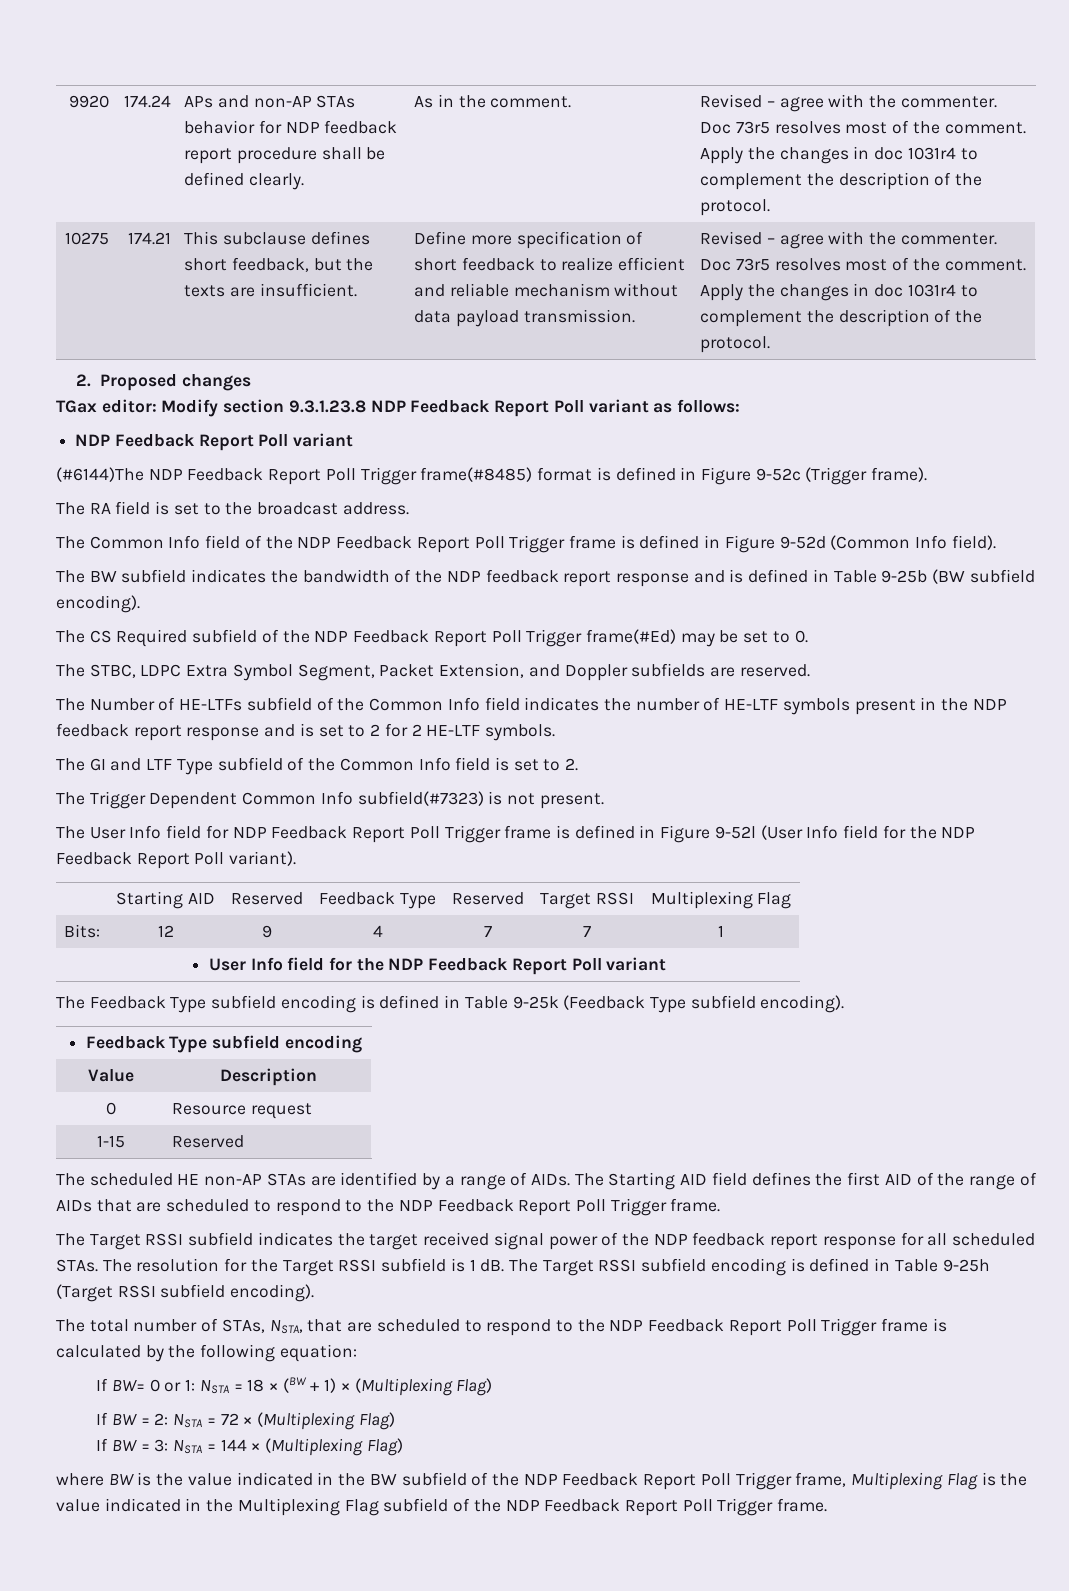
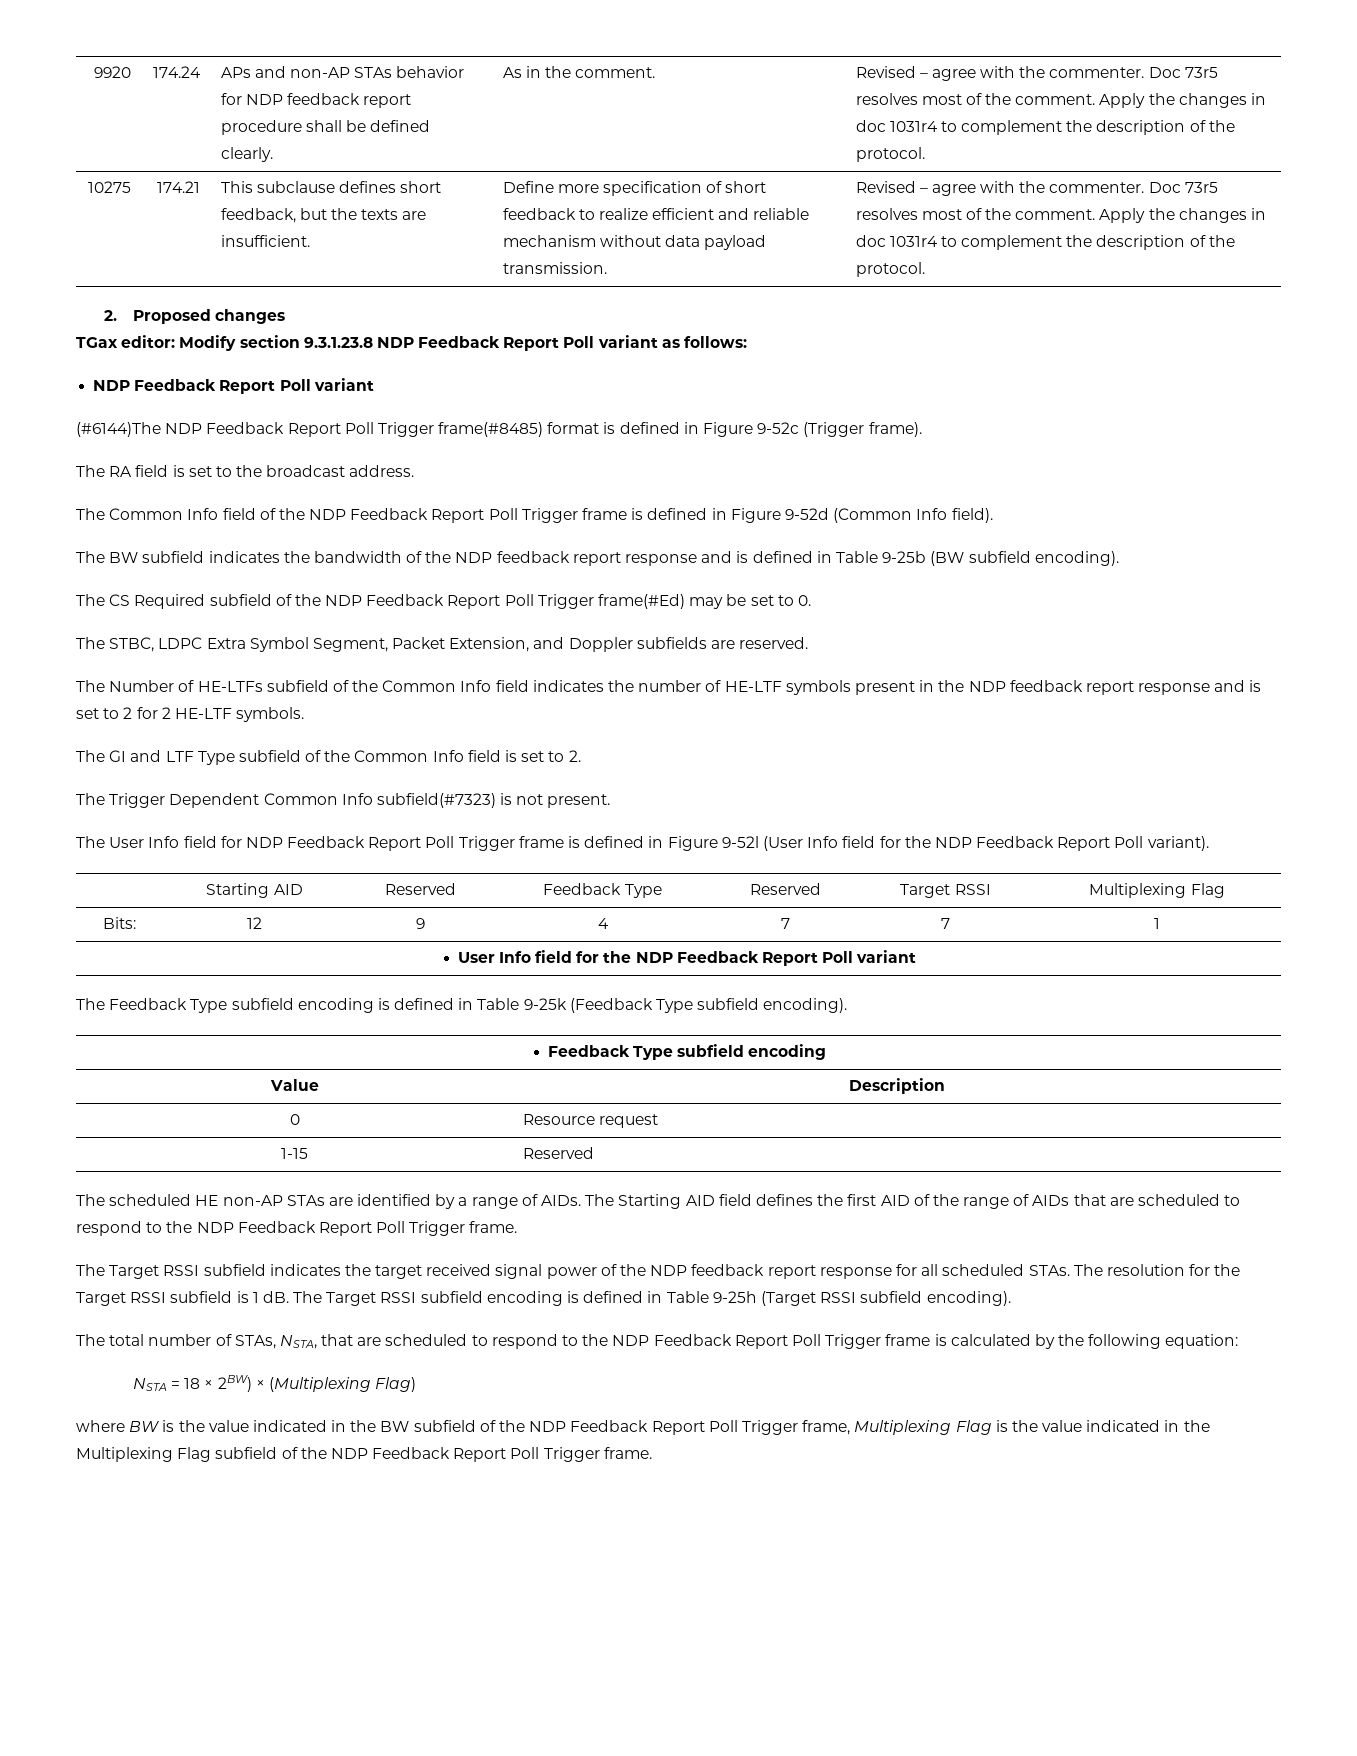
- If BW= 0 or 1: NSTA = 18 × (BW + 1) × (Multiplexing Flag)
- If BW = 2: NSTA = 72 × (Multiplexing Flag)
- If BW = 3: NSTA = 144 × (Multiplexing Flag)
+ NSTA = 18 × 2BW) × (Multiplexing Flag)

